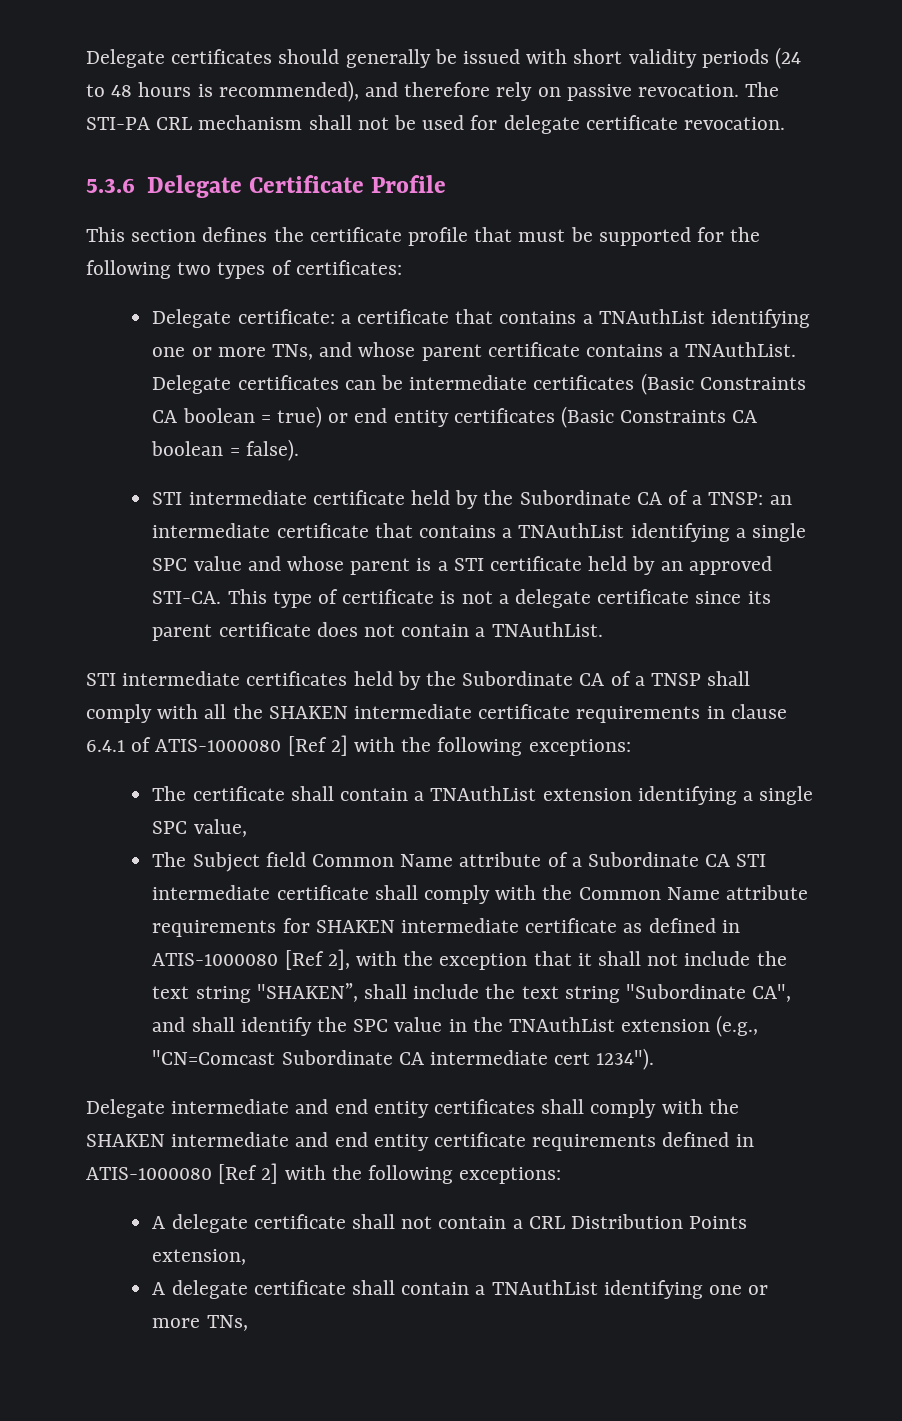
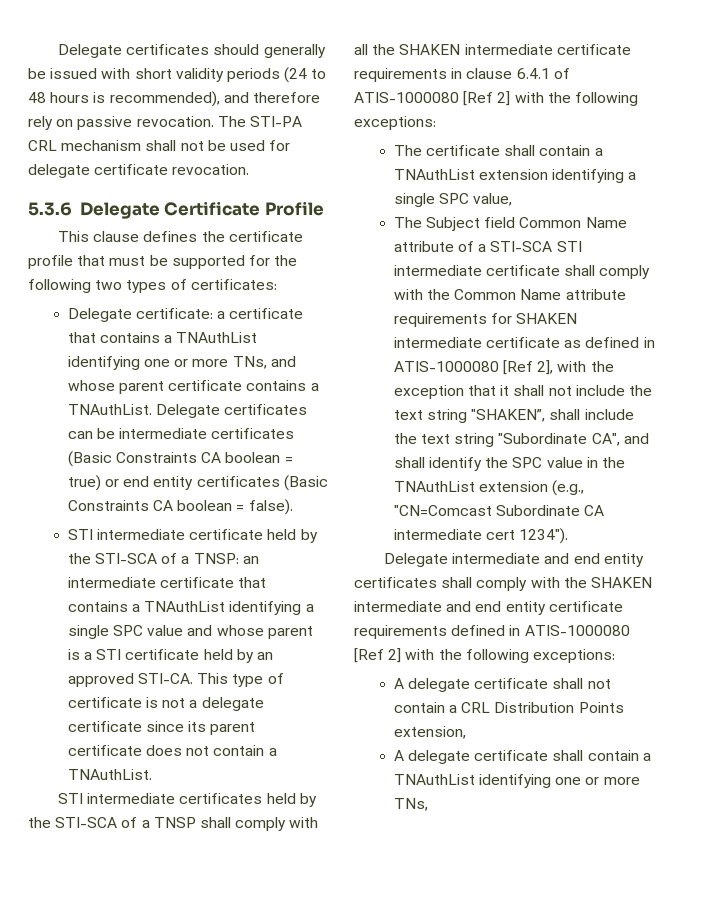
- This section defines the certificate profile that must be supported for the following two types of certificates:
+ This clause defines the certificate profile that must be supported for the following two types of certificates:
- STI intermediate certificate held by the Subordinate CA of a TNSP: an intermediate certificate that contains a TNAuthList identifying a single SPC value and whose parent is a STI certificate held by an approved STI-CA.
+ STI intermediate certificate held by the STI-SCA of a TNSP: an intermediate certificate that contains a TNAuthList identifying a single SPC value and whose parent is a STI certificate held by an approved STI-CA.
- STI intermediate certificates held by the Subordinate CA of a TNSP shall comply with all the SHAKEN intermediate certificate requirements in clause 6.4.1 of ATIS-1000080 [Ref 2] with the following exceptions:
+ STI intermediate certificates held by the STI-SCA of a TNSP shall comply with all the SHAKEN intermediate certificate requirements in clause 6.4.1 of ATIS-1000080 [Ref 2] with the following exceptions:
- The Subject field Common Name attribute of a Subordinate CA STI intermediate certificate shall comply with the Common Name attribute requirements for SHAKEN intermediate certificate as defined in ATIS-1000080 [Ref 2], with the exception that it shall not include the text string "SHAKEN”, shall include the text string "Subordinate CA", and shall identify the SPC value in the TNAuthList extension (e.g., "CN=Comcast Subordinate CA intermediate cert 1234").
+ The Subject field Common Name attribute of a STI-SCA STI intermediate certificate shall comply with the Common Name attribute requirements for SHAKEN intermediate certificate as defined in ATIS-1000080 [Ref 2], with the exception that it shall not include the text string "SHAKEN”, shall include the text string "Subordinate CA", and shall identify the SPC value in the TNAuthList extension (e.g., "CN=Comcast Subordinate CA intermediate cert 1234").

